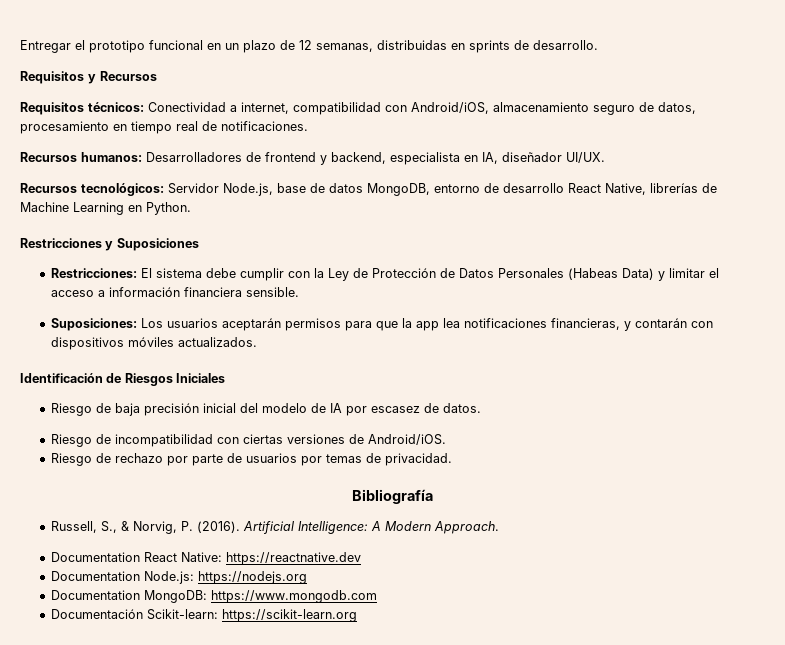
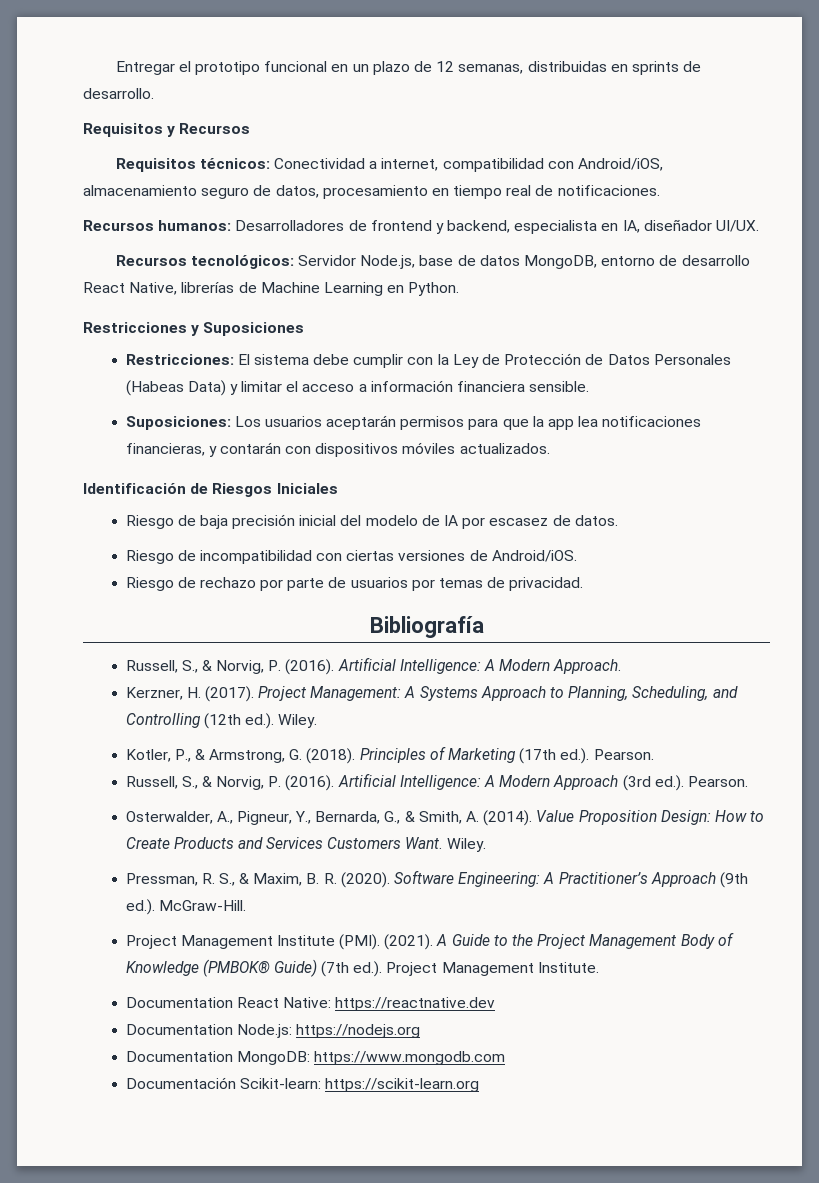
+ Kerzner, H. (2017). Project Management: A Systems Approach to Planning, Scheduling, and Controlling (12th ed.). Wiley.
+ Kotler, P., & Armstrong, G. (2018). Principles of Marketing (17th ed.). Pearson.
+ Russell, S., & Norvig, P. (2016). Artificial Intelligence: A Modern Approach (3rd ed.). Pearson.
+ Osterwalder, A., Pigneur, Y., Bernarda, G., & Smith, A. (2014). Value Proposition Design: How to Create Products and Services Customers Want. Wiley.
+ Pressman, R. S., & Maxim, B. R. (2020). Software Engineering: A Practitioner’s Approach (9th ed.). McGraw-Hill.
+ Project Management Institute (PMI). (2021). A Guide to the Project Management Body of Knowledge (PMBOK® Guide) (7th ed.). Project Management Institute.

